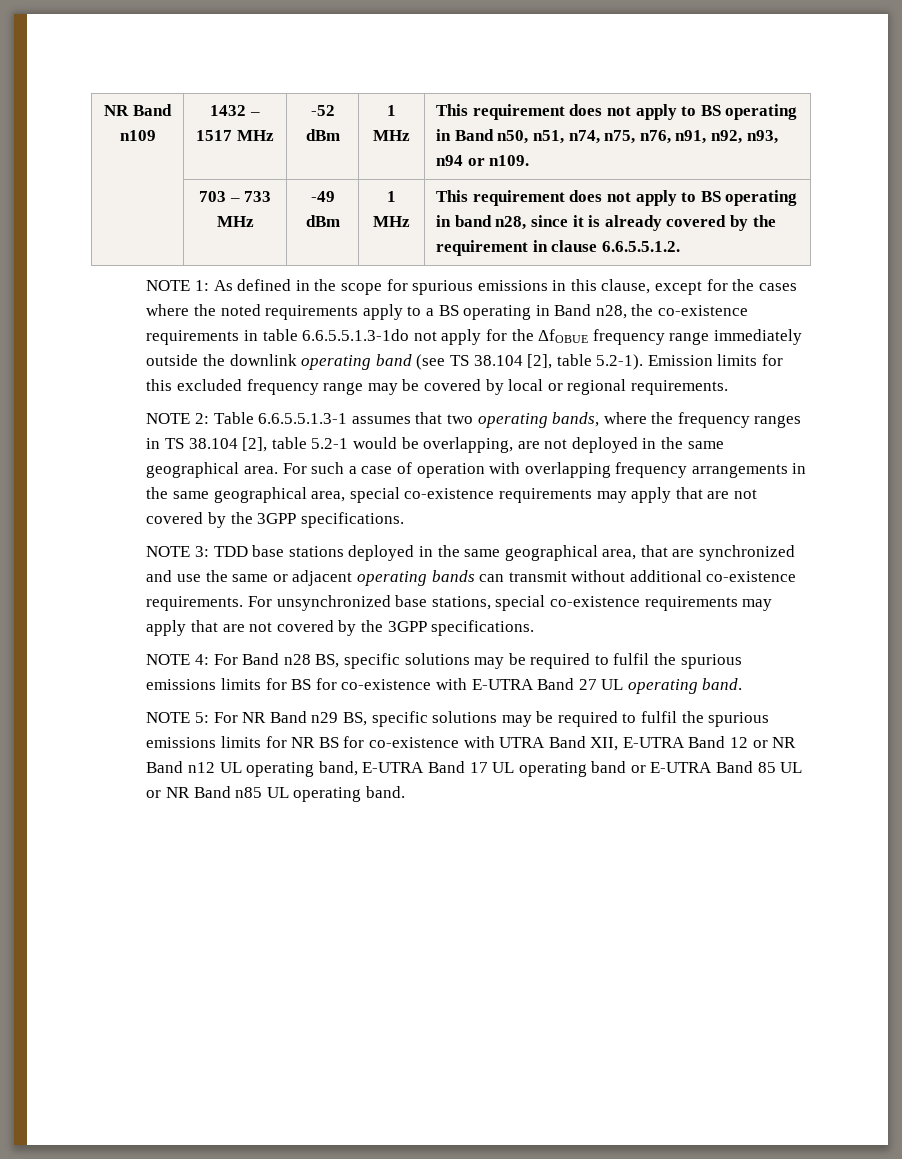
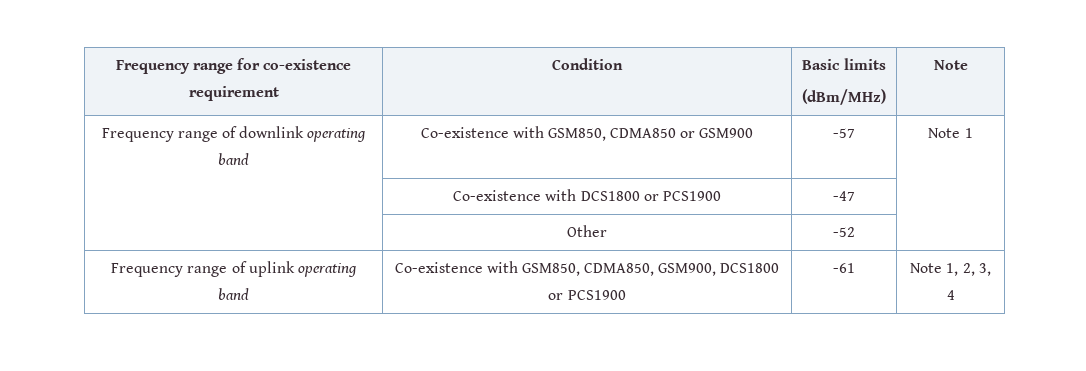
- NR Band n109 | 1432 – 1517 MHz | -52 dBm | 1 MHz | This requirement does not apply to BS operating in Band n50, n51, n74, n75, n76, n91, n92, n93, n94 or n109.
- | 703 – 733 MHz | -49 dBm | 1 MHz | This requirement does not apply to BS operating in band n28, since it is already covered by the requirement in clause 6.6.5.5.1.2.
- NOTE 1: As defined in the scope for spurious emissions in this clause, except for the cases where the noted requirements apply to a BS operating in Band n28, the co-existence requirements in table 6.6.5.5.1.3-1do not apply for the ΔfOBUE frequency range immediately outside the downlink operating band (see TS 38.104 [2], table 5.2-1). Emission limits for this excluded frequency range may be covered by local or regional requirements.
- NOTE 2: Table 6.6.5.5.1.3-1 assumes that two operating bands, where the frequency ranges in TS 38.104 [2], table 5.2-1 would be overlapping, are not deployed in the same geographical area. For such a case of operation with overlapping frequency arrangements in the same geographical area, special co-existence requirements may apply that are not covered by the 3GPP specifications.
- NOTE 3: TDD base stations deployed in the same geographical area, that are synchronized and use the same or adjacent operating bands can transmit without additional co-existence requirements. For unsynchronized base stations, special co-existence requirements may apply that are not covered by the 3GPP specifications.
- NOTE 4: For Band n28 BS, specific solutions may be required to fulfil the spurious emissions limits for BS for co-existence with E-UTRA Band 27 UL operating band.
- NOTE 5: For NR Band n29 BS, specific solutions may be required to fulfil the spurious emissions limits for NR BS for co-existence with UTRA Band XII, E-UTRA Band 12 or NR Band n12 UL operating band, E-UTRA Band 17 UL operating band or E-UTRA Band 85 UL or NR Band n85 UL operating band.
+ Frequency range for co-existence requirement | Condition | Basic limits
+ (dBm/MHz) | Note
+ Frequency range of downlink operating band | Co-existence with GSM850, CDMA850 or GSM900 | -57 | Note 1
+ | Co-existence with DCS1800 or PCS1900 | -47 |
+ | Other | -52 |
+ Frequency range of uplink operating band | Co-existence with GSM850, CDMA850, GSM900, DCS1800 or PCS1900 | -61 | Note 1, 2, 3, 4

